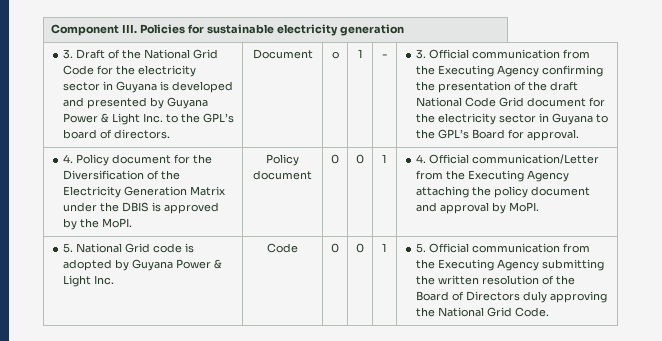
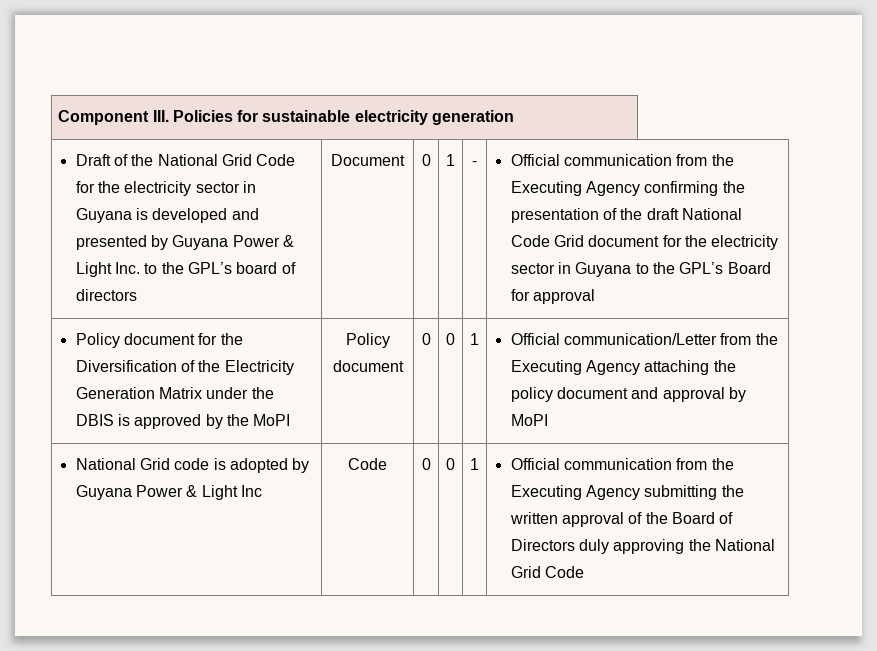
- 3. Draft of the National Grid Code for the electricity sector in Guyana is developed and presented by Guyana Power & Light Inc. to the GPL’s board of directors.
+ Draft of the National Grid Code for the electricity sector in Guyana is developed and presented by Guyana Power & Light Inc. to the GPL’s board of directors
- Document | o
+ Document | 0
- 3. Official communication from the Executing Agency confirming the presentation of the draft National Code Grid document for the electricity sector in Guyana to the GPL’s Board for approval.
- 4. Policy document for the Diversification of the Electricity Generation Matrix under the DBIS is approved by the MoPI. | Policy document | 0 | 0 | 1 | 4. Official communication/Letter from the Executing Agency attaching the policy document and approval by MoPI.
- 5. National Grid code is adopted by Guyana Power & Light Inc. | Code | 0 | 0 | 1 | 5. Official communication from the Executing Agency submitting the written resolution of the Board of Directors duly approving the National Grid Code.
+ Official communication from the Executing Agency confirming the presentation of the draft National Code Grid document for the electricity sector in Guyana to the GPL’s Board for approval
+ Policy document for the Diversification of the Electricity Generation Matrix under the DBIS is approved by the MoPI | Policy document | 0 | 0 | 1 | Official communication/Letter from the Executing Agency attaching the policy document and approval by MoPI
+ National Grid code is adopted by Guyana Power & Light Inc | Code | 0 | 0 | 1 | Official communication from the Executing Agency submitting the written approval of the Board of Directors duly approving the National Grid Code

